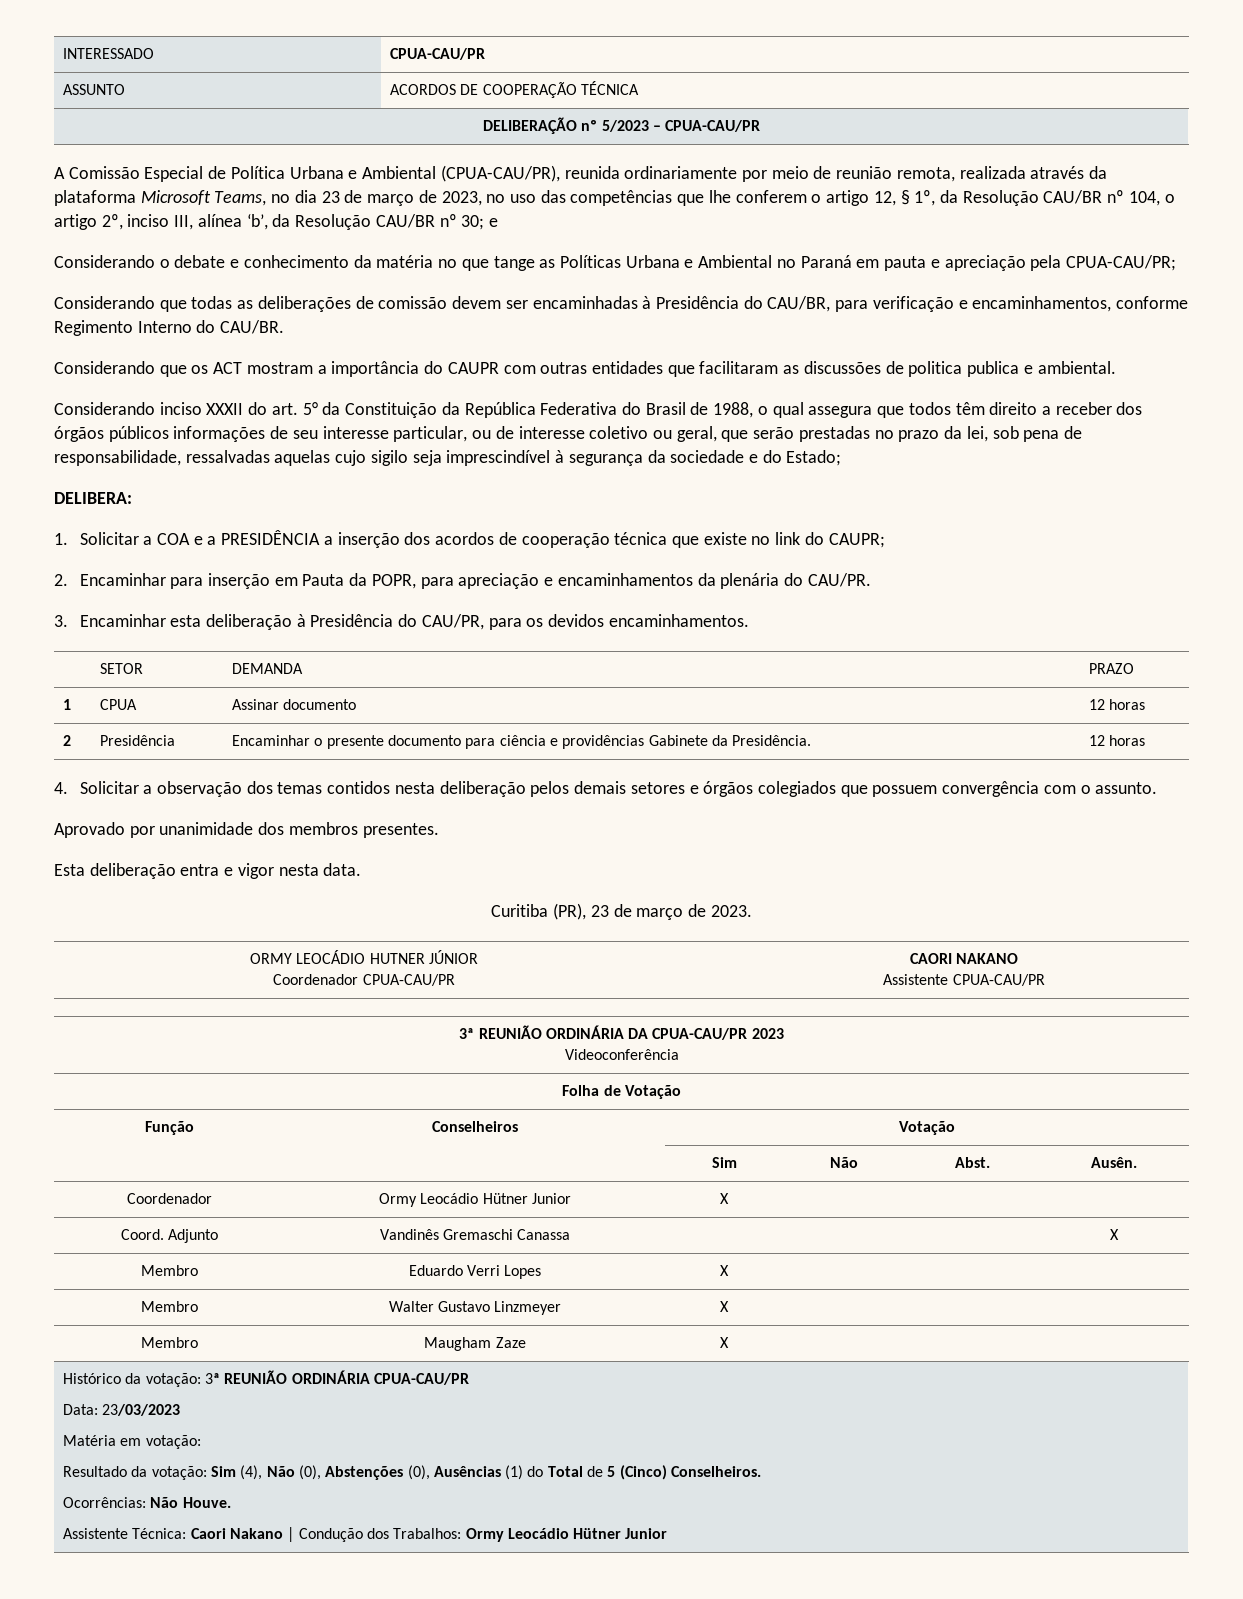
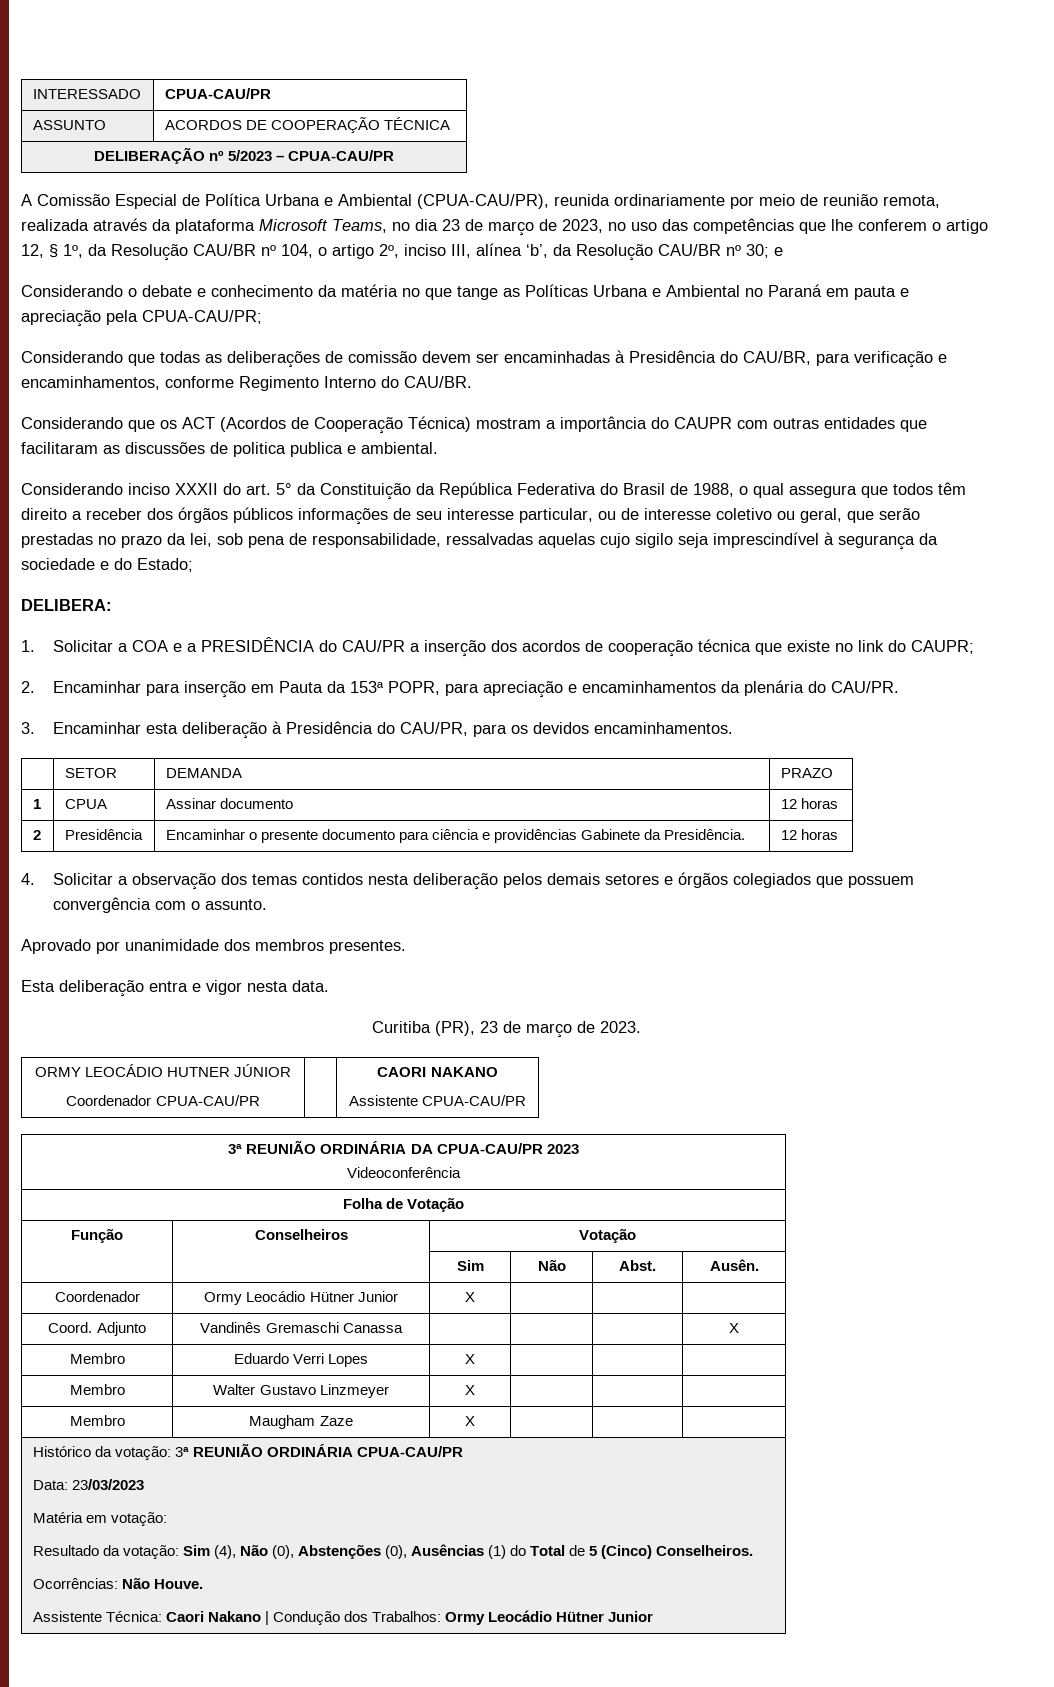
- Considerando que os ACT mostram a importância do CAUPR com outras entidades que facilitaram as discussões de politica publica e ambiental.
+ Considerando que os ACT (Acordos de Cooperação Técnica) mostram a importância do CAUPR com outras entidades que facilitaram as discussões de politica publica e ambiental.
- 1. Solicitar a COA e a PRESIDÊNCIA a inserção dos acordos de cooperação técnica que existe no link do CAUPR;
+ 1. Solicitar a COA e a PRESIDÊNCIA do CAU/PR a inserção dos acordos de cooperação técnica que existe no link do CAUPR;
- 2. Encaminhar para inserção em Pauta da POPR, para apreciação e encaminhamentos da plenária do CAU/PR.
+ 2. Encaminhar para inserção em Pauta da 153ª POPR, para apreciação e encaminhamentos da plenária do CAU/PR.

